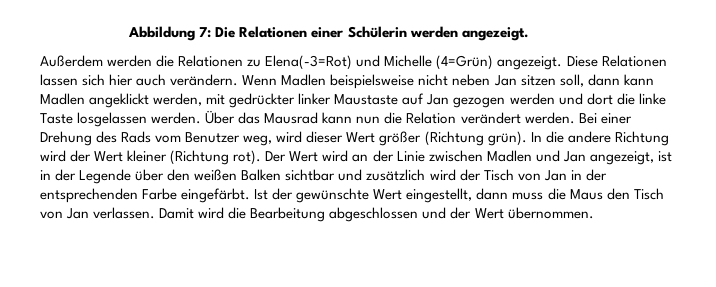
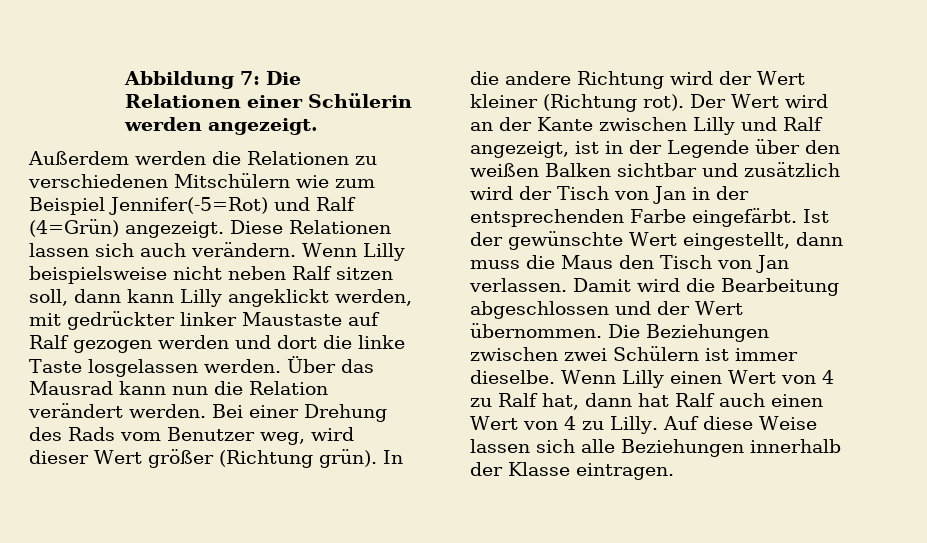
- Außerdem werden die Relationen zu Elena(-3=Rot) und Michelle (4=Grün) angezeigt.
+ Außerdem werden die Relationen zu verschiedenen Mitschülern wie zum Beispiel Jennifer(-5=Rot) und Ralf (4=Grün) angezeigt.
- Diese Relationen lassen sich hier auch verändern.
+ Diese Relationen lassen sich auch verändern.
- Wenn Madlen beispielsweise nicht neben Jan sitzen soll, dann kann Madlen angeklickt werden, mit gedrückter linker Maustaste auf Jan gezogen werden und dort die linke Taste losgelassen werden.
+ Wenn Lilly beispielsweise nicht neben Ralf sitzen soll, dann kann Lilly angeklickt werden, mit gedrückter linker Maustaste auf Ralf gezogen werden und dort die linke Taste losgelassen werden.
- Der Wert wird an der Linie zwischen Madlen und Jan angezeigt, ist in der Legende über den weißen Balken sichtbar und zusätzlich wird der Tisch von Jan in der entsprechenden Farbe eingefärbt.
+ Der Wert wird an der Kante zwischen Lilly und Ralf angezeigt, ist in der Legende über den weißen Balken sichtbar und zusätzlich wird der Tisch von Jan in der entsprechenden Farbe eingefärbt.
+ Die Beziehungen zwischen zwei Schülern ist immer dieselbe. Wenn Lilly einen Wert von 4 zu Ralf hat, dann hat Ralf auch einen Wert von 4 zu Lilly. Auf diese Weise lassen sich alle Beziehungen innerhalb der Klasse eintragen.

